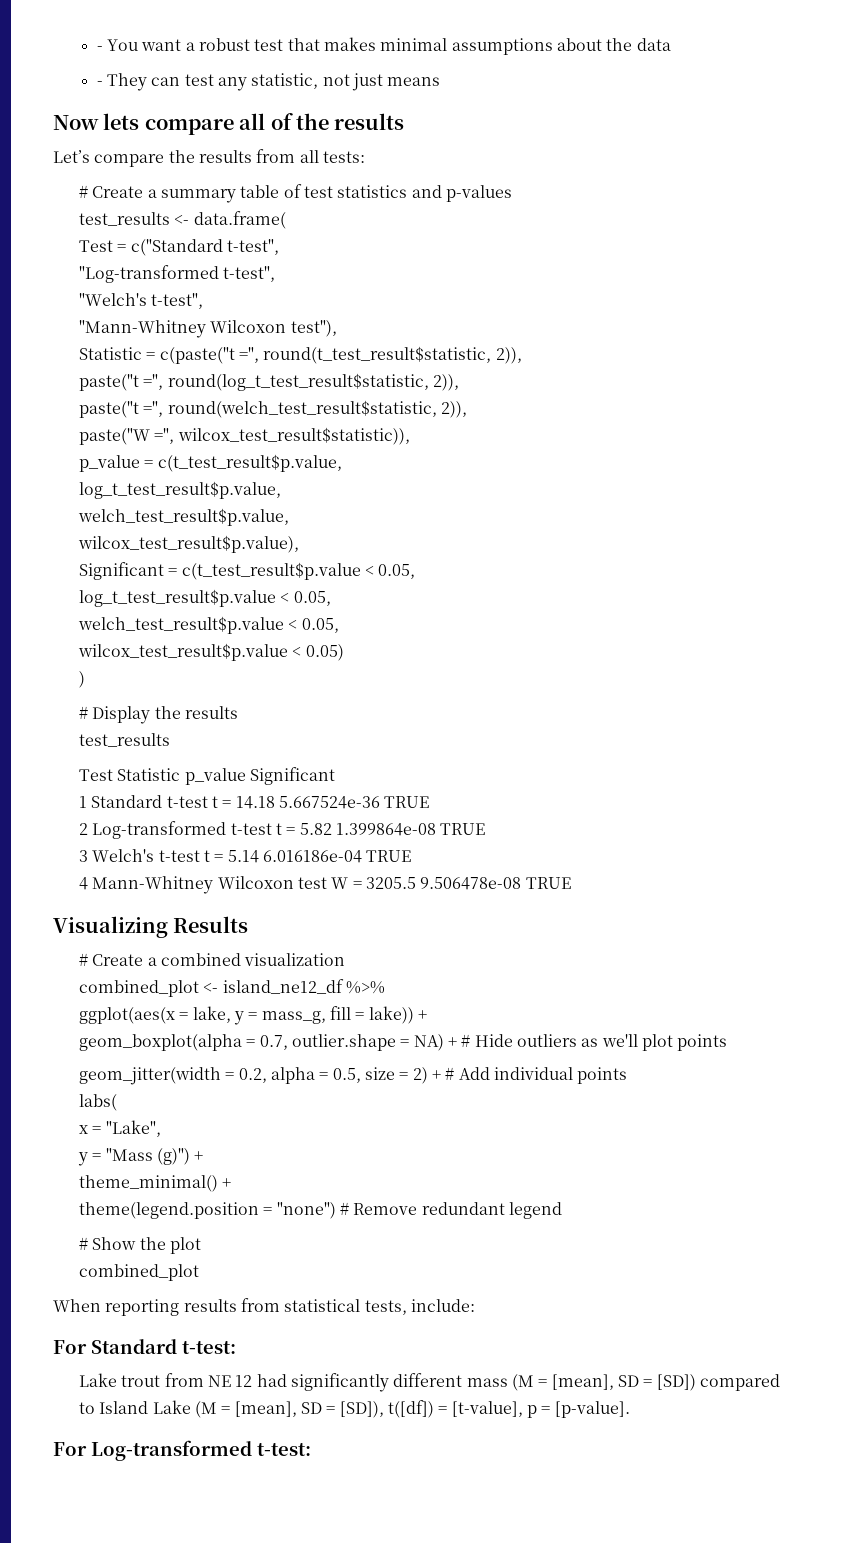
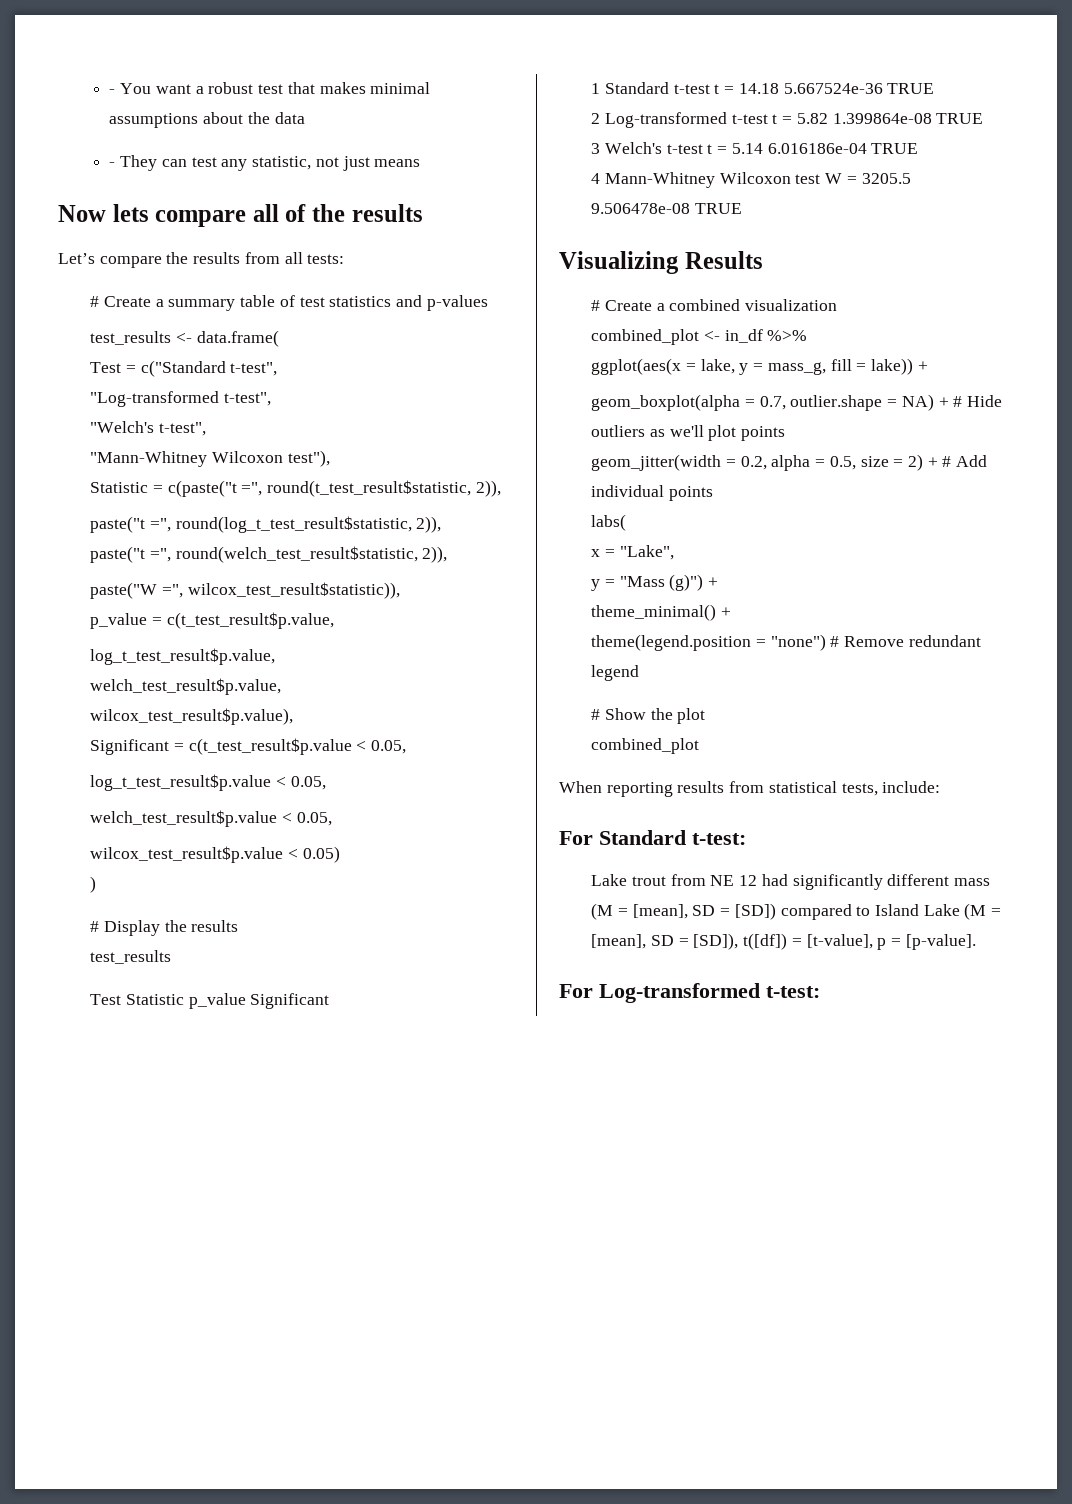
- combined_plot <- island_ne12_df %>%
+ combined_plot <- in_df %>%

